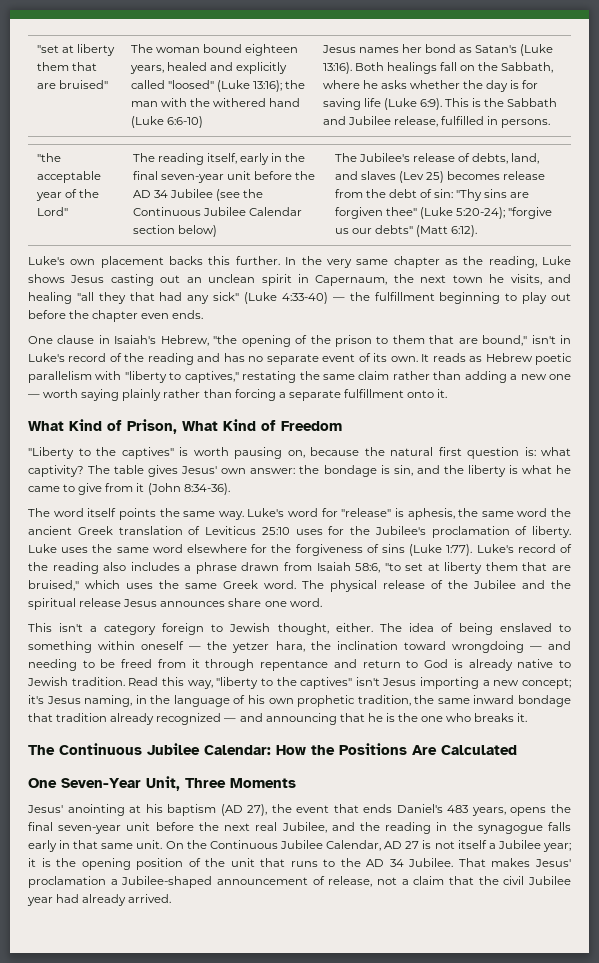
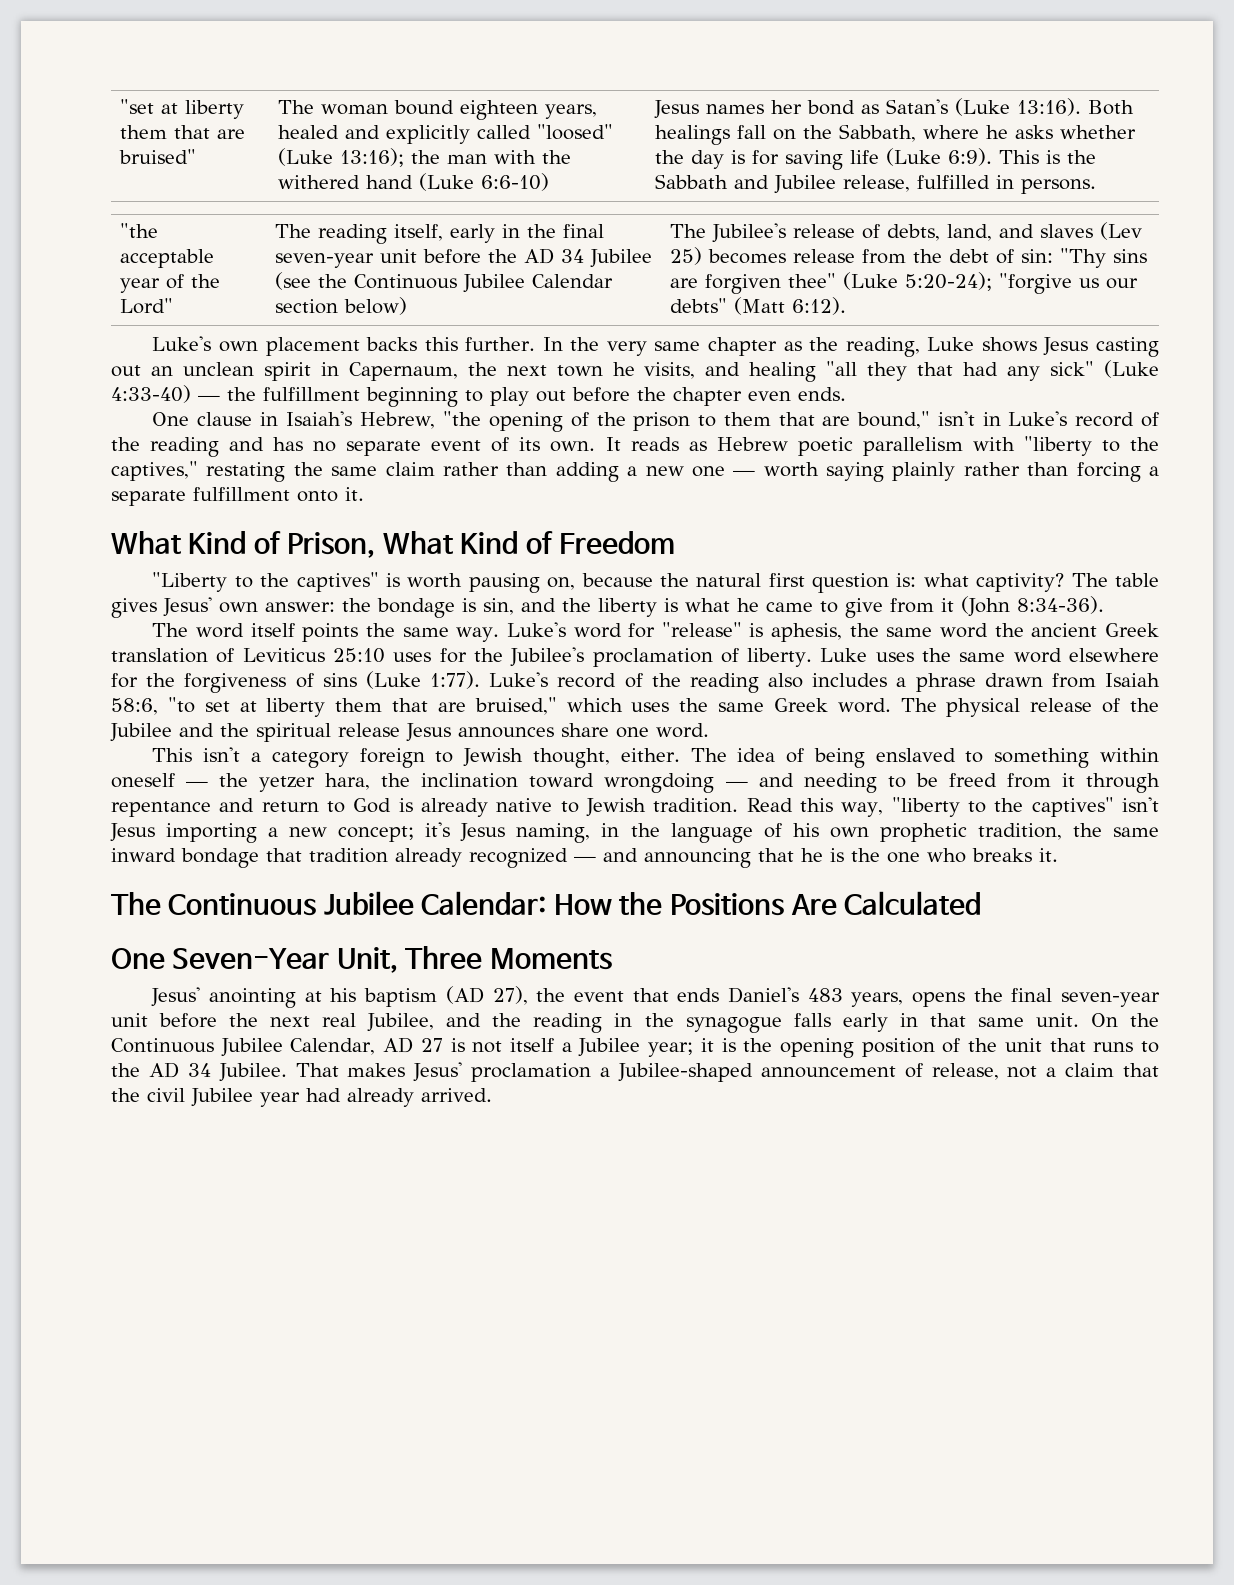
- It reads as Hebrew poetic parallelism with "liberty to captives," restating the same claim rather than adding a new one — worth saying plainly rather than forcing a separate fulfillment onto it.
+ It reads as Hebrew poetic parallelism with "liberty to the captives," restating the same claim rather than adding a new one — worth saying plainly rather than forcing a separate fulfillment onto it.

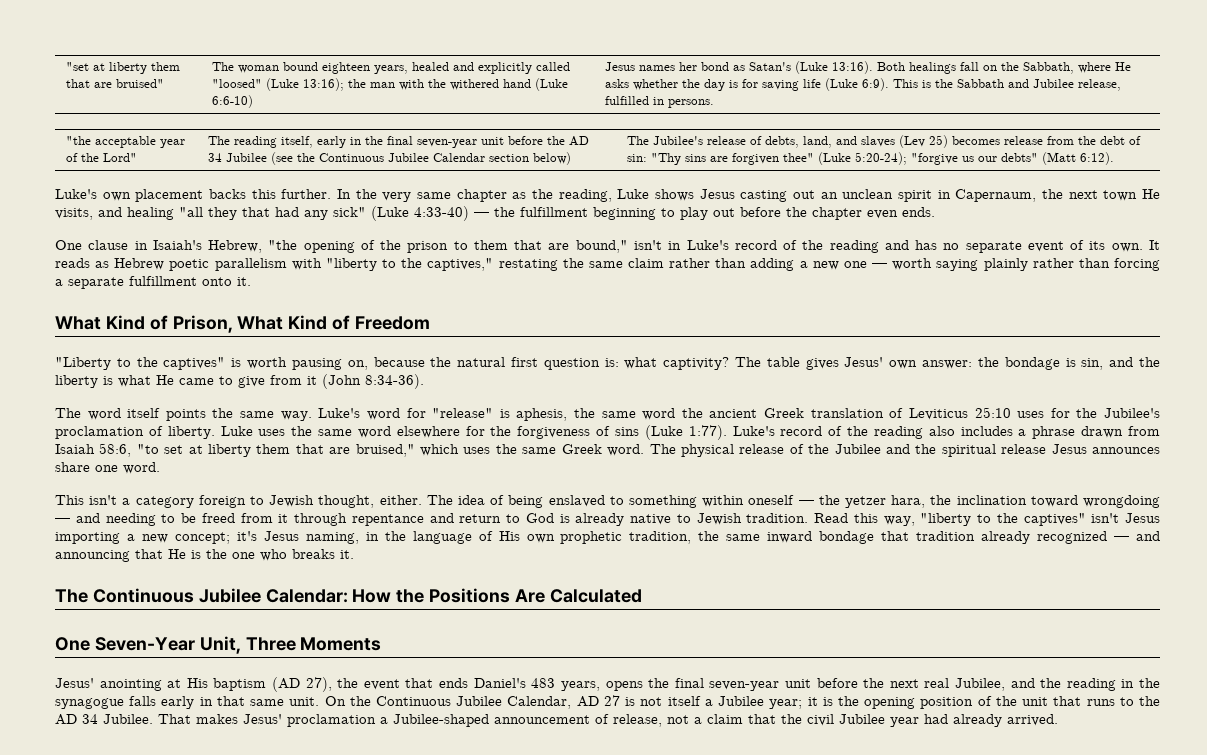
- Both healings fall on the Sabbath, where he asks whether the day is for saving life (Luke 6:9).
+ Both healings fall on the Sabbath, where He asks whether the day is for saving life (Luke 6:9).
- In the very same chapter as the reading, Luke shows Jesus casting out an unclean spirit in Capernaum, the next town he visits, and healing "all they that had any sick" (Luke 4:33-40) — the fulfillment beginning to play out before the chapter even ends.
+ In the very same chapter as the reading, Luke shows Jesus casting out an unclean spirit in Capernaum, the next town He visits, and healing "all they that had any sick" (Luke 4:33-40) — the fulfillment beginning to play out before the chapter even ends.
- The table gives Jesus' own answer: the bondage is sin, and the liberty is what he came to give from it (John 8:34-36).
+ The table gives Jesus' own answer: the bondage is sin, and the liberty is what He came to give from it (John 8:34-36).
- Read this way, "liberty to the captives" isn't Jesus importing a new concept; it's Jesus naming, in the language of his own prophetic tradition, the same inward bondage that tradition already recognized — and announcing that he is the one who breaks it.
+ Read this way, "liberty to the captives" isn't Jesus importing a new concept; it's Jesus naming, in the language of His own prophetic tradition, the same inward bondage that tradition already recognized — and announcing that He is the one who breaks it.
- Jesus' anointing at his baptism (AD 27), the event that ends Daniel's 483 years, opens the final seven-year unit before the next real Jubilee, and the reading in the synagogue falls early in that same unit.
+ Jesus' anointing at His baptism (AD 27), the event that ends Daniel's 483 years, opens the final seven-year unit before the next real Jubilee, and the reading in the synagogue falls early in that same unit.

